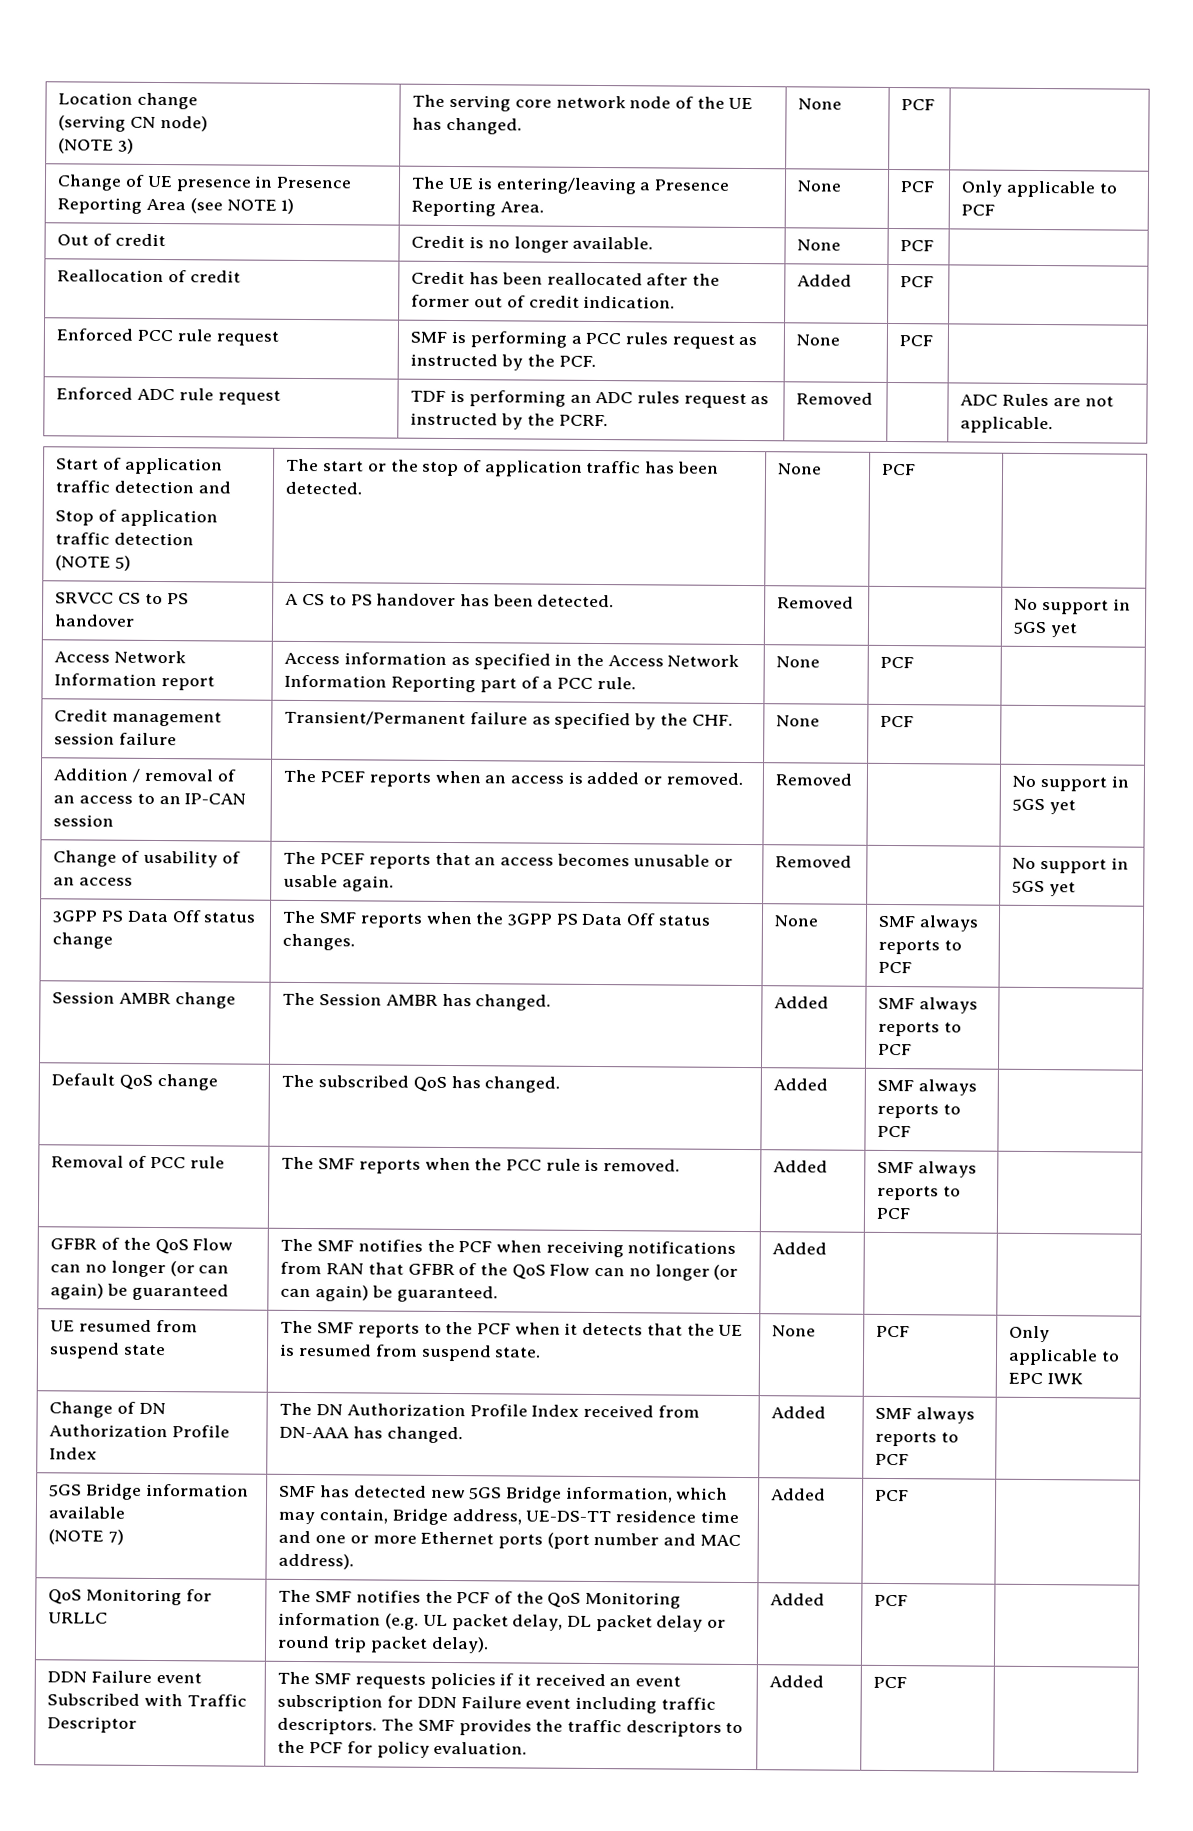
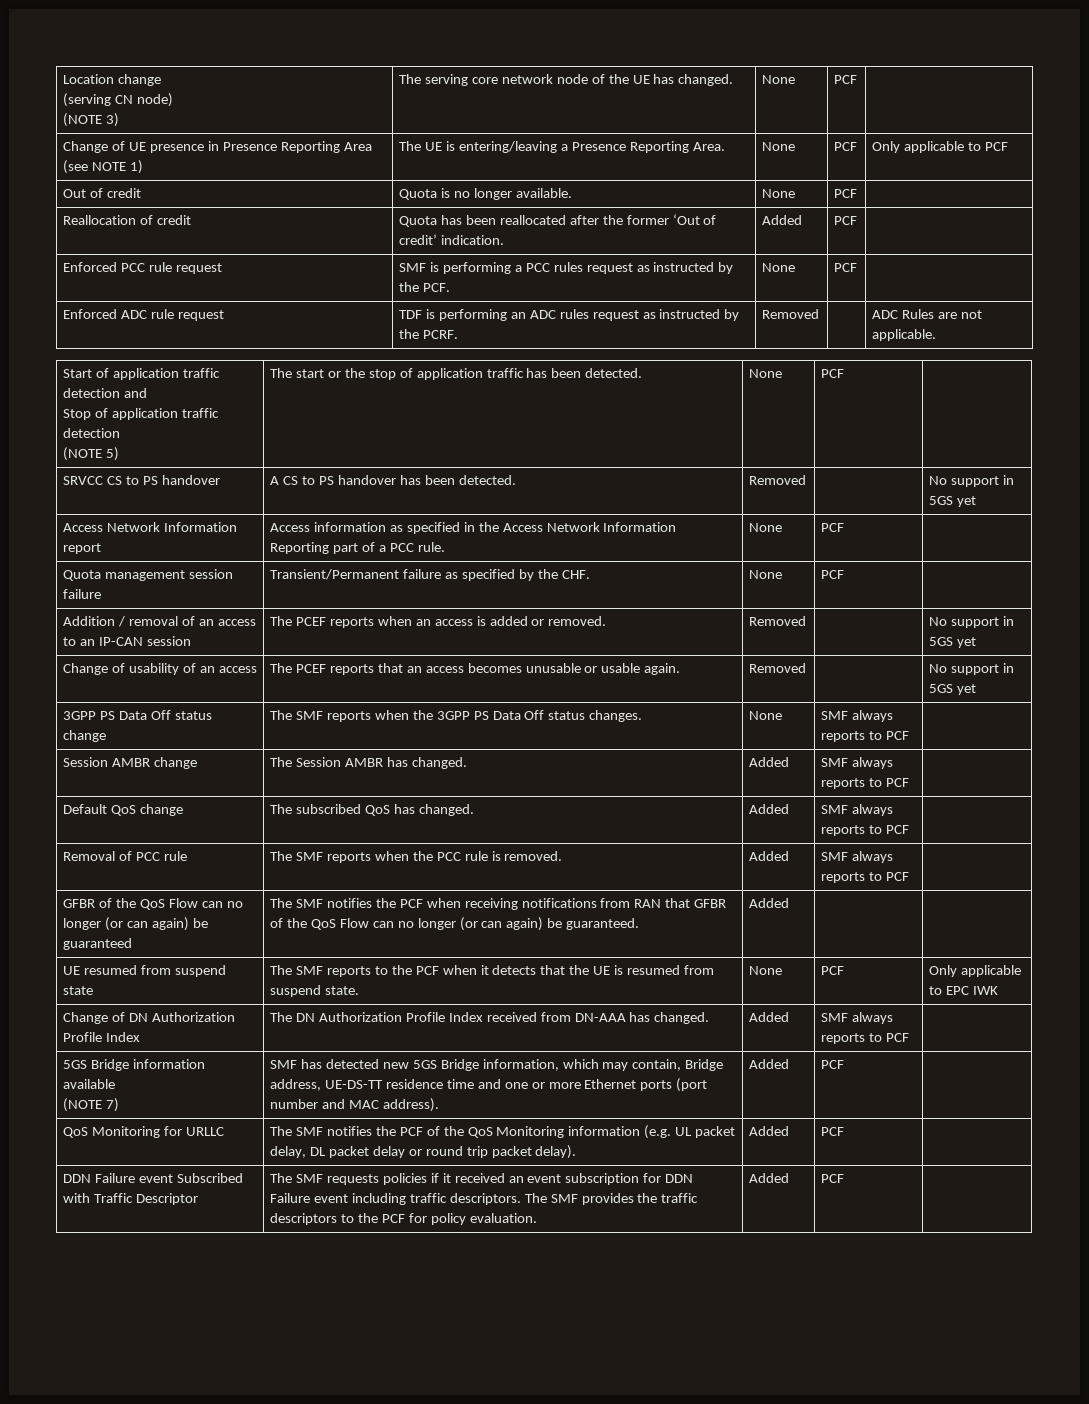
- Out of credit | Credit is no longer available. | None | PCF |
+ Out of credit | Quota is no longer available. | None | PCF |
- Reallocation of credit | Credit has been reallocated after the former out of credit indication. | Added | PCF |
+ Reallocation of credit | Quota has been reallocated after the former ‘Out of credit’ indication. | Added | PCF |
- Credit management session failure | Transient/Permanent failure as specified by the CHF. | None | PCF |
+ Quota management session failure | Transient/Permanent failure as specified by the CHF. | None | PCF |

